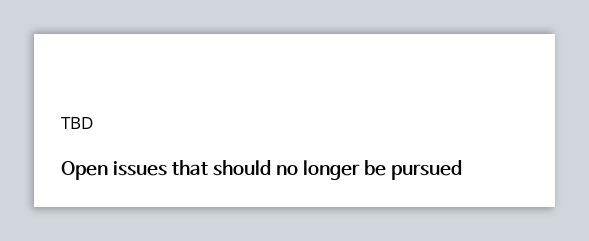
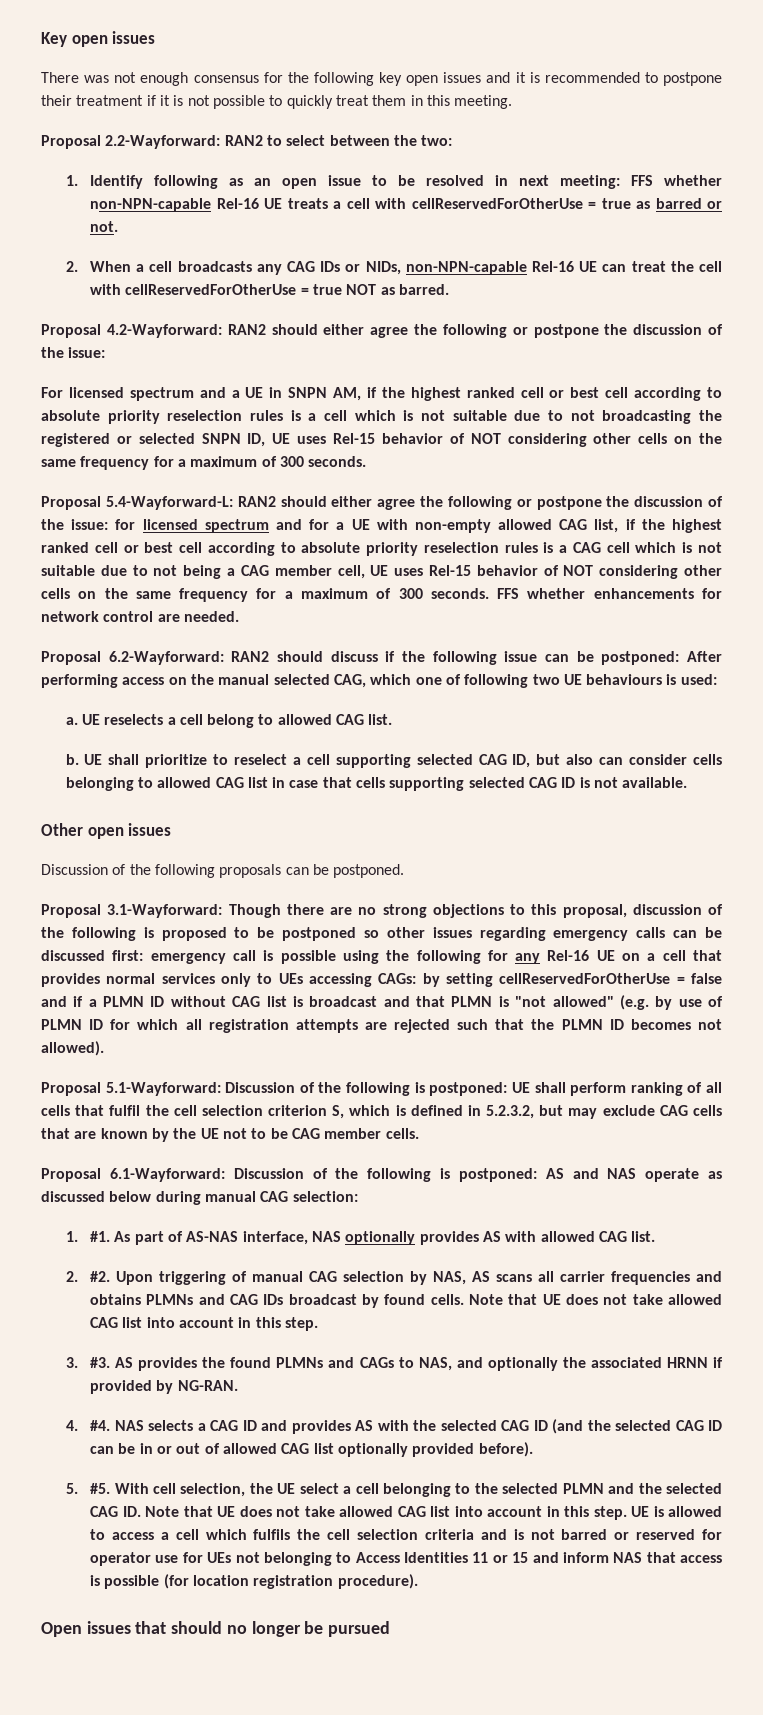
- TBD
+ Key open issues
+ There was not enough consensus for the following key open issues and it is recommended to postpone their treatment if it is not possible to quickly treat them in this meeting.
+ Proposal 2.2-Wayforward: RAN2 to select between the two:
+ 1. Identify following as an open issue to be resolved in next meeting: FFS whether non-NPN-capable Rel-16 UE treats a cell with cellReservedForOtherUse = true as barred or not.
+ 2. When a cell broadcasts any CAG IDs or NIDs, non-NPN-capable Rel-16 UE can treat the cell with cellReservedForOtherUse = true NOT as barred.
+ Proposal 4.2-Wayforward: RAN2 should either agree the following or postpone the discussion of the issue:
+ For licensed spectrum and a UE in SNPN AM, if the highest ranked cell or best cell according to absolute priority reselection rules is a cell which is not suitable due to not broadcasting the registered or selected SNPN ID, UE uses Rel-15 behavior of NOT considering other cells on the same frequency for a maximum of 300 seconds.
+ Proposal 5.4-Wayforward-L: RAN2 should either agree the following or postpone the discussion of the issue: for licensed spectrum and for a UE with non-empty allowed CAG list, if the highest ranked cell or best cell according to absolute priority reselection rules is a CAG cell which is not suitable due to not being a CAG member cell, UE uses Rel-15 behavior of NOT considering other cells on the same frequency for a maximum of 300 seconds. FFS whether enhancements for network control are needed.
+ Proposal 6.2-Wayforward: RAN2 should discuss if the following issue can be postponed: After performing access on the manual selected CAG, which one of following two UE behaviours is used:
+ a. UE reselects a cell belong to allowed CAG list.
+ b. UE shall prioritize to reselect a cell supporting selected CAG ID, but also can consider cells belonging to allowed CAG list in case that cells supporting selected CAG ID is not available.
+ Other open issues
+ Discussion of the following proposals can be postponed.
+ Proposal 3.1-Wayforward: Though there are no strong objections to this proposal, discussion of the following is proposed to be postponed so other issues regarding emergency calls can be discussed first: emergency call is possible using the following for any Rel-16 UE on a cell that provides normal services only to UEs accessing CAGs: by setting cellReservedForOtherUse = false and if a PLMN ID without CAG list is broadcast and that PLMN is "not allowed" (e.g. by use of PLMN ID for which all registration attempts are rejected such that the PLMN ID becomes not allowed).
+ Proposal 5.1-Wayforward: Discussion of the following is postponed: UE shall perform ranking of all cells that fulfil the cell selection criterion S, which is defined in 5.2.3.2, but may exclude CAG cells that are known by the UE not to be CAG member cells.
+ Proposal 6.1-Wayforward: Discussion of the following is postponed: AS and NAS operate as discussed below during manual CAG selection:
+ 1. #1. As part of AS-NAS interface, NAS optionally provides AS with allowed CAG list.
+ 2. #2. Upon triggering of manual CAG selection by NAS, AS scans all carrier frequencies and obtains PLMNs and CAG IDs broadcast by found cells. Note that UE does not take allowed CAG list into account in this step.
+ 3. #3. AS provides the found PLMNs and CAGs to NAS, and optionally the associated HRNN if provided by NG-RAN.
+ 4. #4. NAS selects a CAG ID and provides AS with the selected CAG ID (and the selected CAG ID can be in or out of allowed CAG list optionally provided before).
+ 5. #5. With cell selection, the UE select a cell belonging to the selected PLMN and the selected CAG ID. Note that UE does not take allowed CAG list into account in this step. UE is allowed to access a cell which fulfils the cell selection criteria and is not barred or reserved for operator use for UEs not belonging to Access Identities 11 or 15 and inform NAS that access is possible (for location registration procedure).

